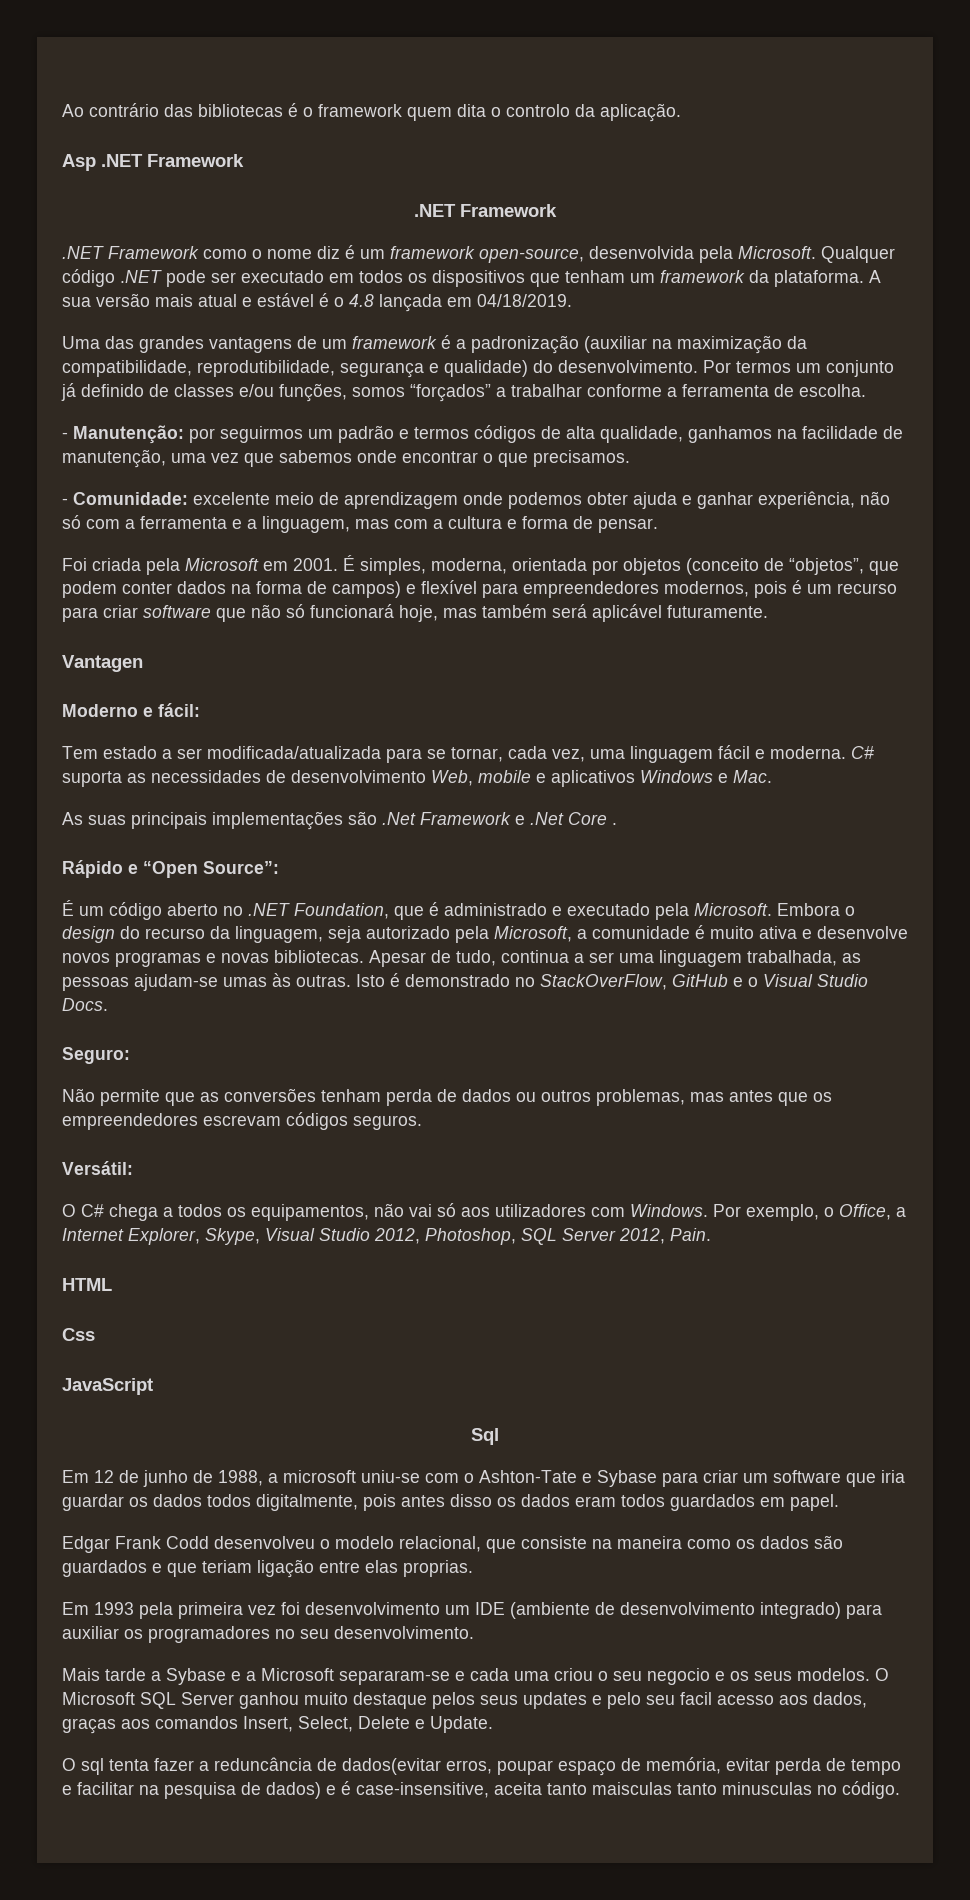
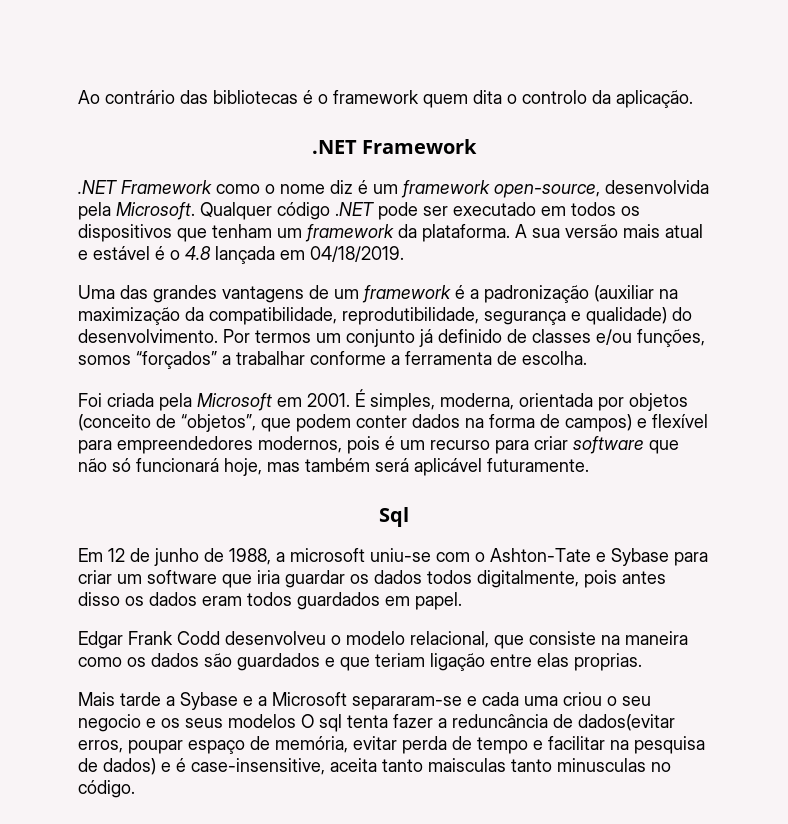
- Asp .NET Framework
- - Manutenção: por seguirmos um padrão e termos códigos de alta qualidade, ganhamos na facilidade de manutenção, uma vez que sabemos onde encontrar o que precisamos.
- - Comunidade: excelente meio de aprendizagem onde podemos obter ajuda e ganhar experiência, não só com a ferramenta e a linguagem, mas com a cultura e forma de pensar.
- Vantagen
- Moderno e fácil:
- Tem estado a ser modificada/atualizada para se tornar, cada vez, uma linguagem fácil e moderna. C# suporta as necessidades de desenvolvimento Web, mobile e aplicativos Windows e Mac.
- As suas principais implementações são .Net Framework e .Net Core .
- Rápido e “Open Source”:
- É um código aberto no .NET Foundation, que é administrado e executado pela Microsoft. Embora o design do recurso da linguagem, seja autorizado pela Microsoft, a comunidade é muito ativa e desenvolve novos programas e novas bibliotecas. Apesar de tudo, continua a ser uma linguagem trabalhada, as pessoas ajudam-se umas às outras. Isto é demonstrado no StackOverFlow, GitHub e o Visual Studio Docs.
- Seguro:
- Não permite que as conversões tenham perda de dados ou outros problemas, mas antes que os empreendedores escrevam códigos seguros.
- Versátil:
- O C# chega a todos os equipamentos, não vai só aos utilizadores com Windows. Por exemplo, o Office, a Internet Explorer, Skype, Visual Studio 2012, Photoshop, SQL Server 2012, Pain.
- HTML
- Css
- JavaScript
- Em 1993 pela primeira vez foi desenvolvimento um IDE (ambiente de desenvolvimento integrado) para auxiliar os programadores no seu desenvolvimento.
- Mais tarde a Sybase e a Microsoft separaram-se e cada uma criou o seu negocio e os seus modelos. O Microsoft SQL Server ganhou muito destaque pelos seus updates e pelo seu facil acesso aos dados, graças aos comandos Insert, Select, Delete e Update.
- O sql tenta fazer a reduncância de dados(evitar erros, poupar espaço de memória, evitar perda de tempo e facilitar na pesquisa de dados) e é case-insensitive, aceita tanto maisculas tanto minusculas no código.
+ Mais tarde a Sybase e a Microsoft separaram-se e cada uma criou o seu negocio e os seus modelos O sql tenta fazer a reduncância de dados(evitar erros, poupar espaço de memória, evitar perda de tempo e facilitar na pesquisa de dados) e é case-insensitive, aceita tanto maisculas tanto minusculas no código.

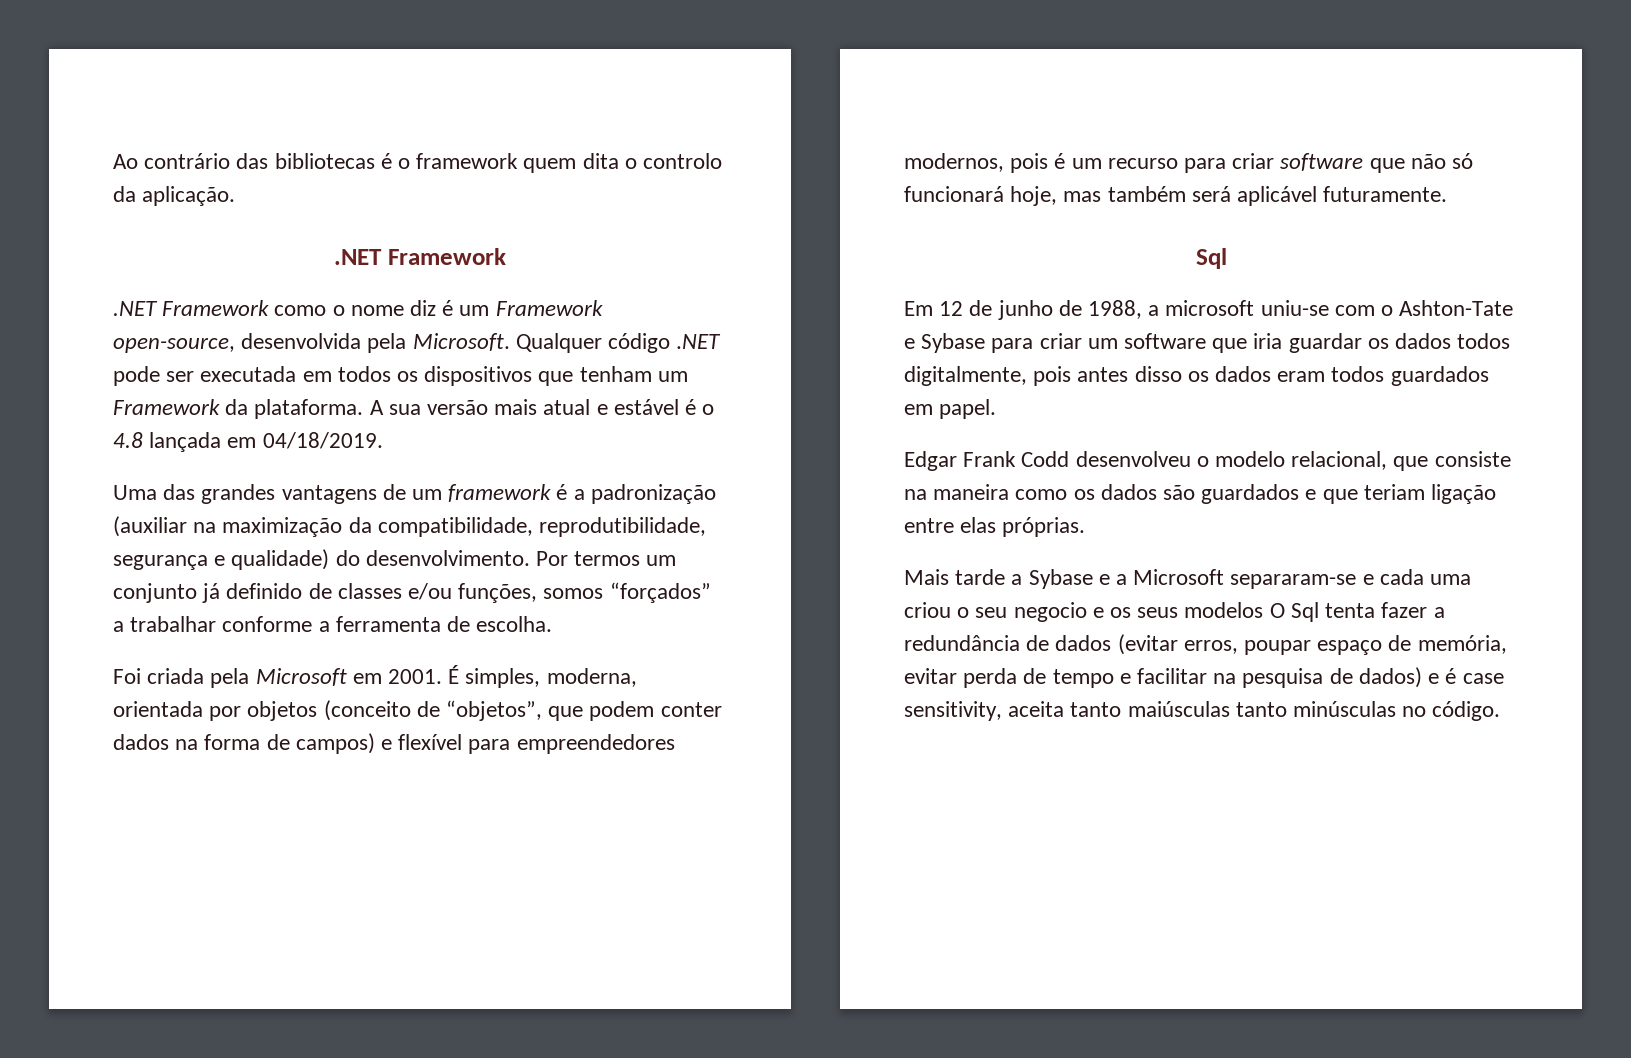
- .NET Framework como o nome diz é um framework open-source, desenvolvida pela Microsoft.
+ .NET Framework como o nome diz é um Framework open-source, desenvolvida pela Microsoft.
- Qualquer código .NET pode ser executado em todos os dispositivos que tenham um framework da plataforma.
+ Qualquer código .NET pode ser executada em todos os dispositivos que tenham um Framework da plataforma.
- Edgar Frank Codd desenvolveu o modelo relacional, que consiste na maneira como os dados são guardados e que teriam ligação entre elas proprias.
+ Edgar Frank Codd desenvolveu o modelo relacional, que consiste na maneira como os dados são guardados e que teriam ligação entre elas próprias.
- Mais tarde a Sybase e a Microsoft separaram-se e cada uma criou o seu negocio e os seus modelos O sql tenta fazer a reduncância de dados(evitar erros, poupar espaço de memória, evitar perda de tempo e facilitar na pesquisa de dados) e é case-insensitive, aceita tanto maisculas tanto minusculas no código.
+ Mais tarde a Sybase e a Microsoft separaram-se e cada uma criou o seu negocio e os seus modelos O Sql tenta fazer a redundância de dados (evitar erros, poupar espaço de memória, evitar perda de tempo e facilitar na pesquisa de dados) e é case sensitivity, aceita tanto maiúsculas tanto minúsculas no código.

